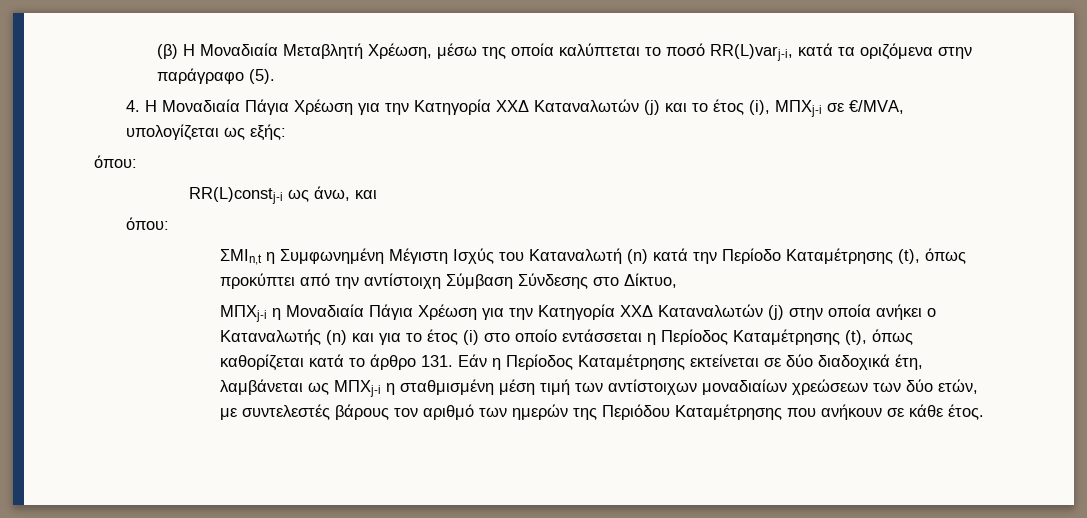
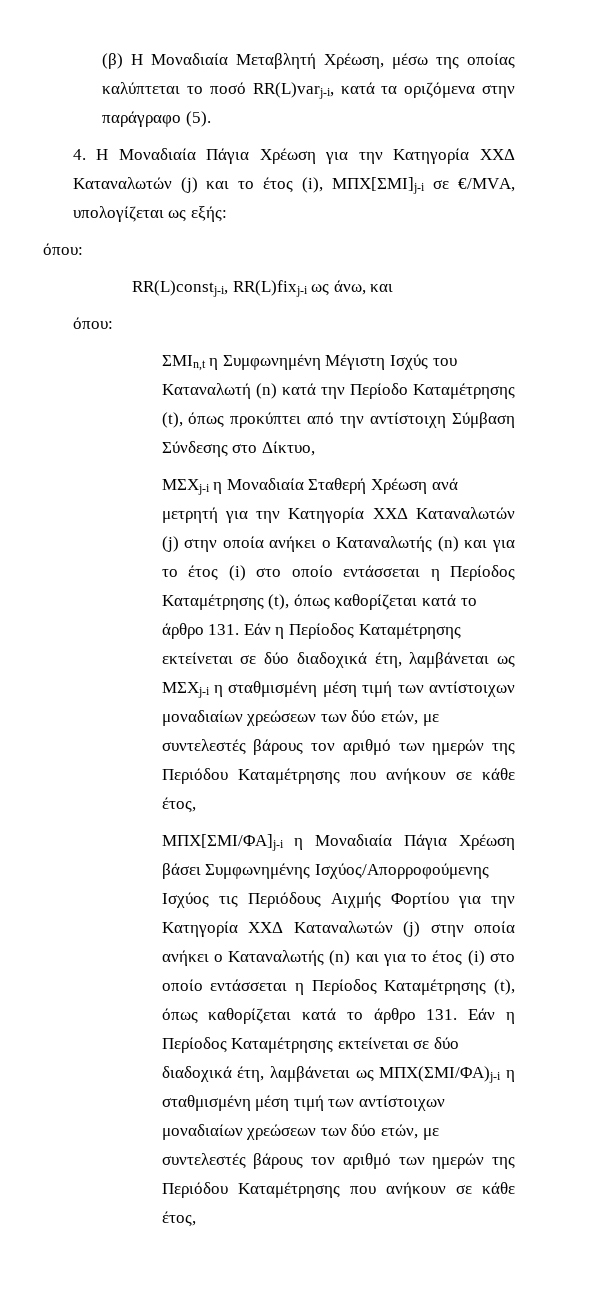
- (β) Η Μοναδιαία Μεταβλητή Χρέωση, μέσω της οποία καλύπτεται το ποσό RR(L)varj-i, κατά τα οριζόμενα στην παράγραφο (5).
+ (β) Η Μοναδιαία Μεταβλητή Χρέωση, μέσω της οποίας καλύπτεται το ποσό RR(L)varj-i, κατά τα οριζόμενα στην παράγραφο (5).
- 4. Η Μοναδιαία Πάγια Χρέωση για την Κατηγορία ΧΧΔ Καταναλωτών (j) και το έτος (i), ΜΠΧj-i σε €/MVA, υπολογίζεται ως εξής:
+ 4. Η Μοναδιαία Πάγια Χρέωση για την Κατηγορία ΧΧΔ Καταναλωτών (j) και το έτος (i), ΜΠΧ[ΣΜΙ]j-i σε €/MVA, υπολογίζεται ως εξής:
- RR(L)constj-i ως άνω, και
+ RR(L)constj-i, RR(L)fixj-i ως άνω, και
- ΜΠΧj-i η Μοναδιαία Πάγια Χρέωση για την Κατηγορία ΧΧΔ Καταναλωτών (j) στην οποία ανήκει ο Καταναλωτής (n) και για το έτος (i) στο οποίο εντάσσεται η Περίοδος Καταμέτρησης (t), όπως καθορίζεται κατά το άρθρο 131. Εάν η Περίοδος Καταμέτρησης εκτείνεται σε δύο διαδοχικά έτη, λαμβάνεται ως ΜΠΧj-i η σταθμισμένη μέση τιμή των αντίστοιχων μοναδιαίων χρεώσεων των δύο ετών, με συντελεστές βάρους τον αριθμό των ημερών της Περιόδου Καταμέτρησης που ανήκουν σε κάθε έτος.
+ ΜΣΧj-i η Μοναδιαία Σταθερή Χρέωση ανά μετρητή για την Κατηγορία ΧΧΔ Καταναλωτών (j) στην οποία ανήκει ο Καταναλωτής (n) και για το έτος (i) στο οποίο εντάσσεται η Περίοδος Καταμέτρησης (t), όπως καθορίζεται κατά το άρθρο 131. Εάν η Περίοδος Καταμέτρησης εκτείνεται σε δύο διαδοχικά έτη, λαμβάνεται ως ΜΣΧj-i η σταθμισμένη μέση τιμή των αντίστοιχων μοναδιαίων χρεώσεων των δύο ετών, με συντελεστές βάρους τον αριθμό των ημερών της Περιόδου Καταμέτρησης που ανήκουν σε κάθε έτος,
+ ΜΠΧ[ΣΜΙ/ΦΑ]j-i η Μοναδιαία Πάγια Χρέωση βάσει Συμφωνημένης Ισχύος/Απορροφούμενης Ισχύος τις Περιόδους Αιχμής Φορτίου για την Κατηγορία ΧΧΔ Καταναλωτών (j) στην οποία ανήκει ο Καταναλωτής (n) και για το έτος (i) στο οποίο εντάσσεται η Περίοδος Καταμέτρησης (t), όπως καθορίζεται κατά το άρθρο 131. Εάν η Περίοδος Καταμέτρησης εκτείνεται σε δύο διαδοχικά έτη, λαμβάνεται ως ΜΠΧ(ΣΜΙ/ΦΑ)j-i η σταθμισμένη μέση τιμή των αντίστοιχων μοναδιαίων χρεώσεων των δύο ετών, με συντελεστές βάρους τον αριθμό των ημερών της Περιόδου Καταμέτρησης που ανήκουν σε κάθε έτος,

